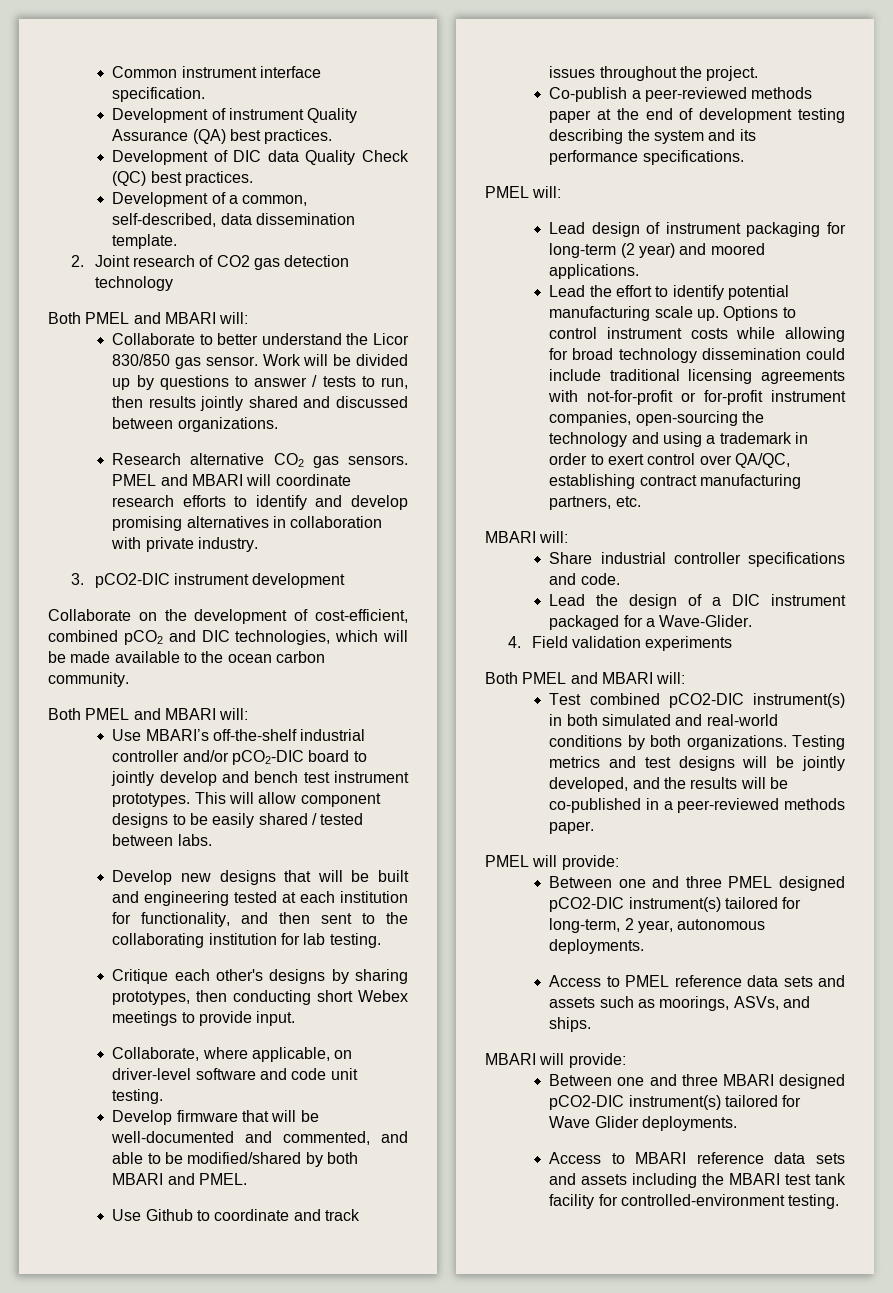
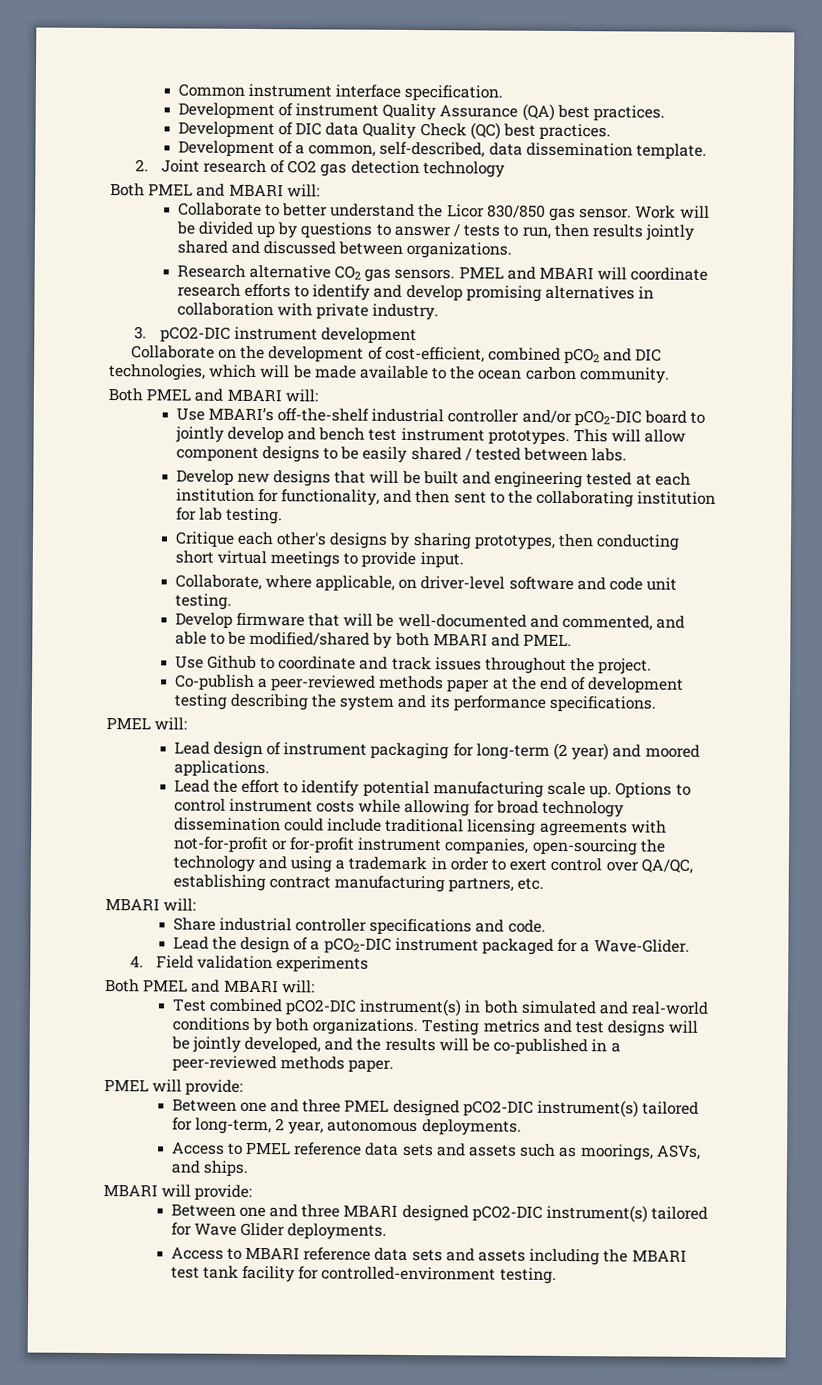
- Critique each other's designs by sharing prototypes, then conducting short Webex meetings to provide input.
+ Critique each other's designs by sharing prototypes, then conducting short virtual meetings to provide input.
- Lead the design of a DIC instrument packaged for a Wave-Glider.
+ Lead the design of a pCO2-DIC instrument packaged for a Wave-Glider.

